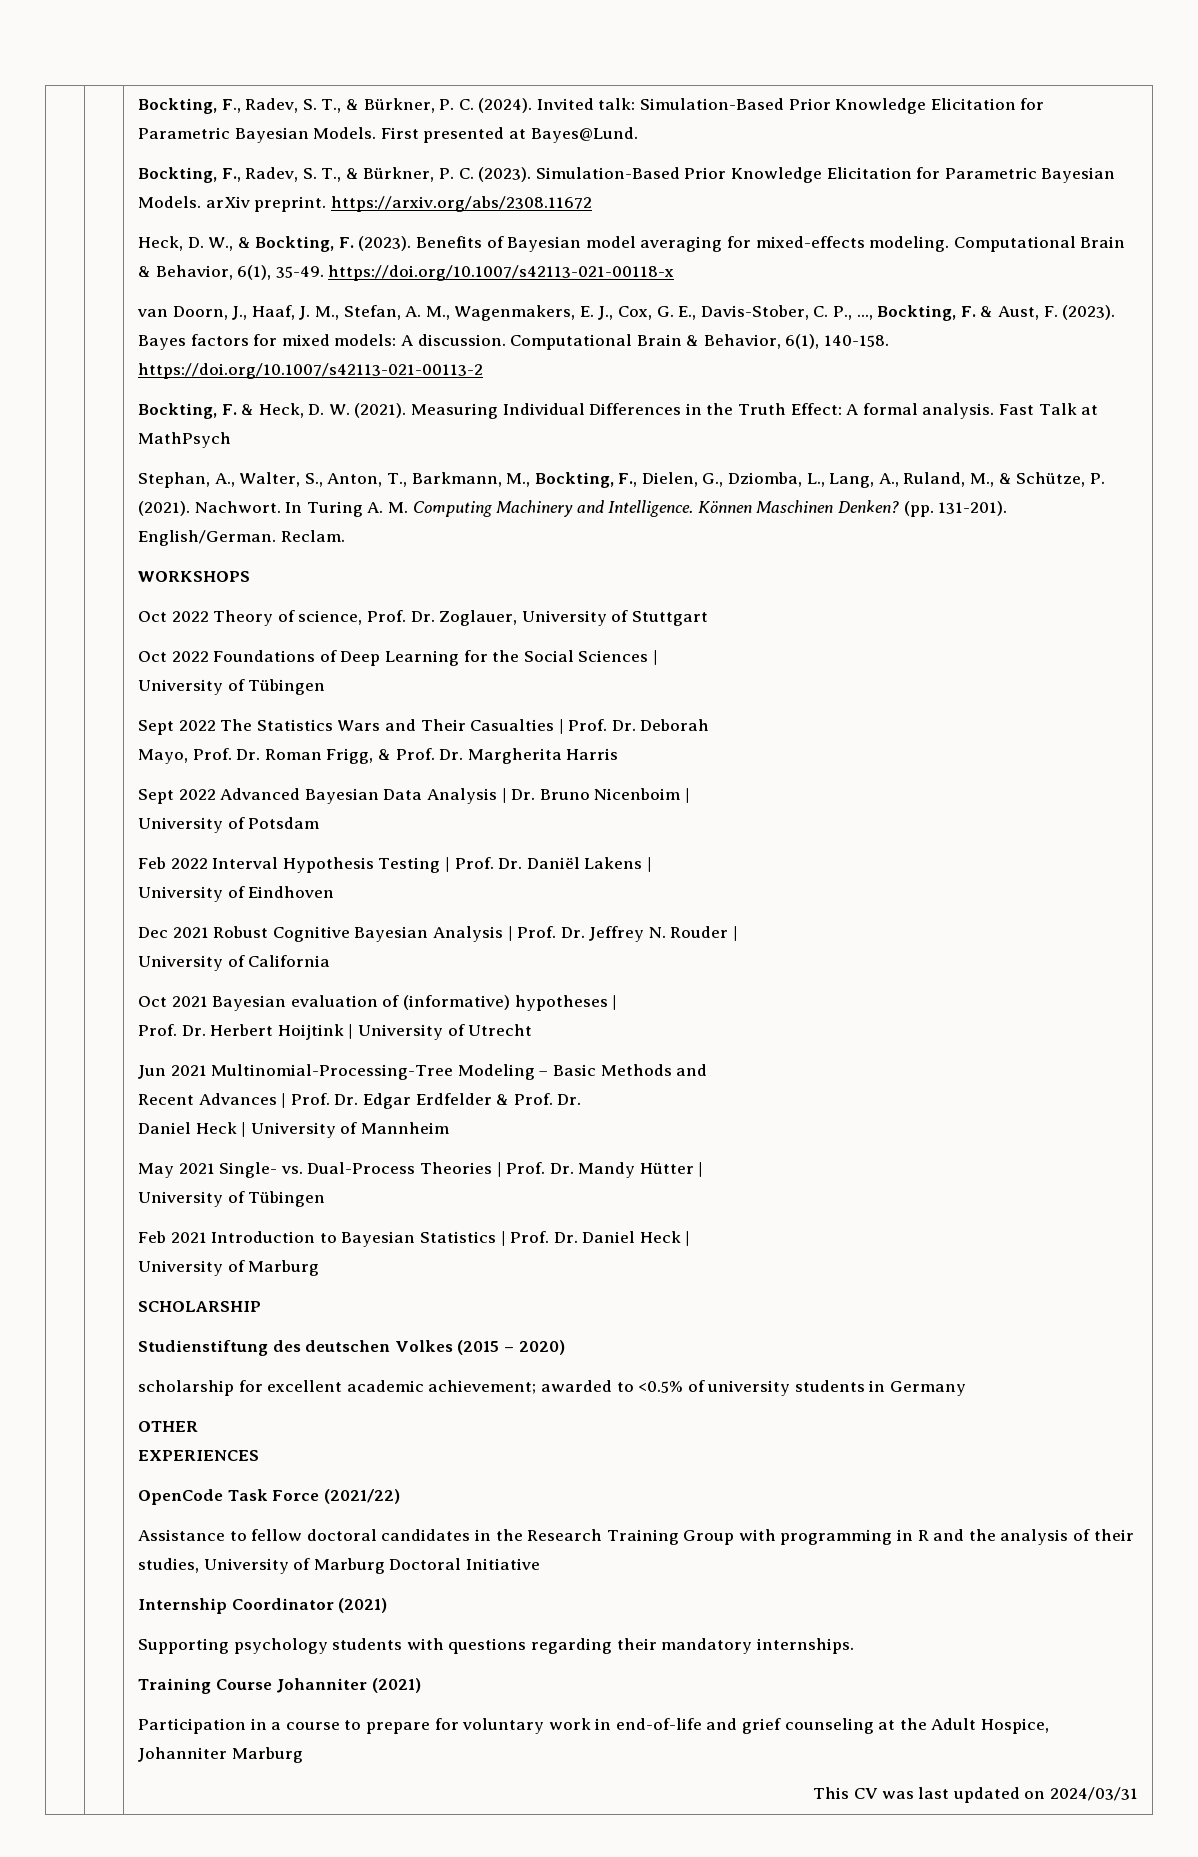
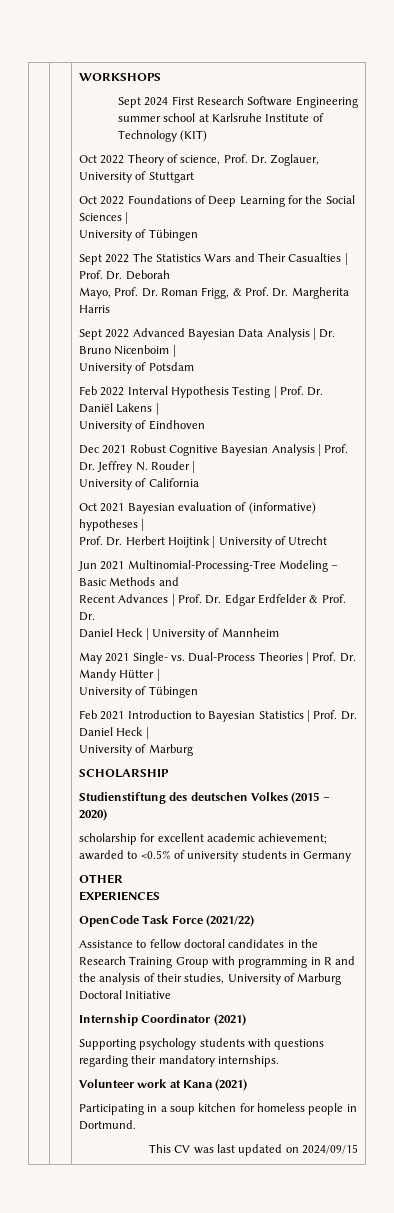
- Bockting, F., Radev, S. T., & Bürkner, P. C. (2024). Invited talk: Simulation-Based Prior Knowledge Elicitation for Parametric Bayesian Models. First presented at Bayes@Lund.
- Bockting, F., Radev, S. T., & Bürkner, P. C. (2023). Simulation-Based Prior Knowledge Elicitation for Parametric Bayesian Models. arXiv preprint. https://arxiv.org/abs/2308.11672
- Heck, D. W., & Bockting, F. (2023). Benefits of Bayesian model averaging for mixed-effects modeling. Computational Brain & Behavior, 6(1), 35-49. https://doi.org/10.1007/s42113-021-00118-x
- van Doorn, J., Haaf, J. M., Stefan, A. M., Wagenmakers, E. J., Cox, G. E., Davis-Stober, C. P., ..., Bockting, F. & Aust, F. (2023). Bayes factors for mixed models: A discussion. Computational Brain & Behavior, 6(1), 140-158. https://doi.org/10.1007/s42113-021-00113-2
- Bockting, F. & Heck, D. W. (2021). Measuring Individual Differences in the Truth Effect: A formal analysis. Fast Talk at MathPsych
- Stephan, A., Walter, S., Anton, T., Barkmann, M., Bockting, F., Dielen, G., Dziomba, L., Lang, A., Ruland, M., & Schütze, P. (2021). Nachwort. In Turing A. M. Computing Machinery and Intelligence. Können Maschinen Denken? (pp. 131-201). English/German. Reclam.
  WORKSHOPS
+ Sept 2024 First Research Software Engineering summer school at Karlsruhe Institute of Technology (KIT)
- Training Course Johanniter (2021)
- Participation in a course to prepare for voluntary work in end-of-life and grief counseling at the Adult Hospice, Johanniter Marburg
+ Volunteer work at Kana (2021)
+ Participating in a soup kitchen for homeless people in Dortmund.
- This CV was last updated on 2024/03/31
+ This CV was last updated on 2024/09/15

